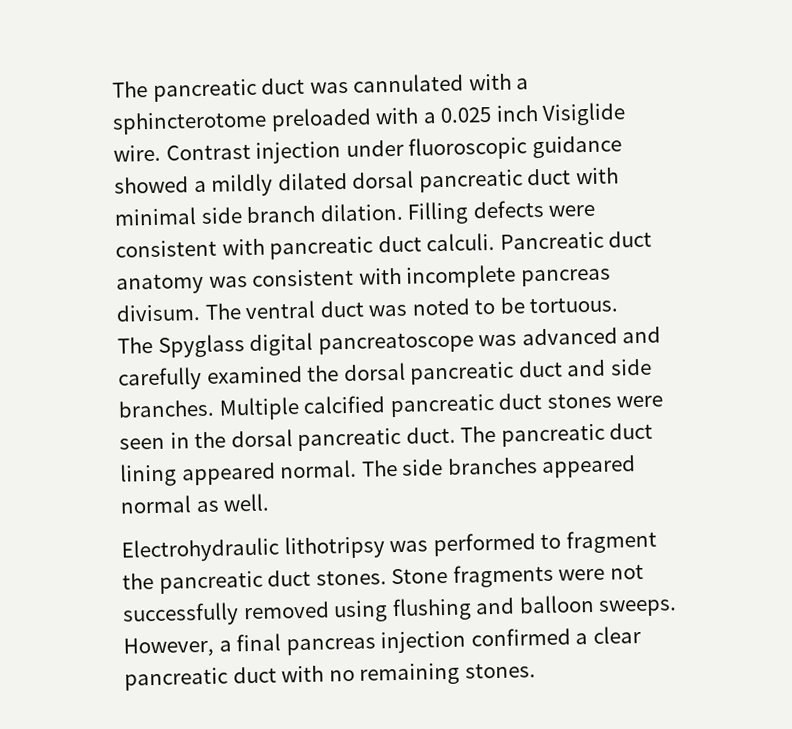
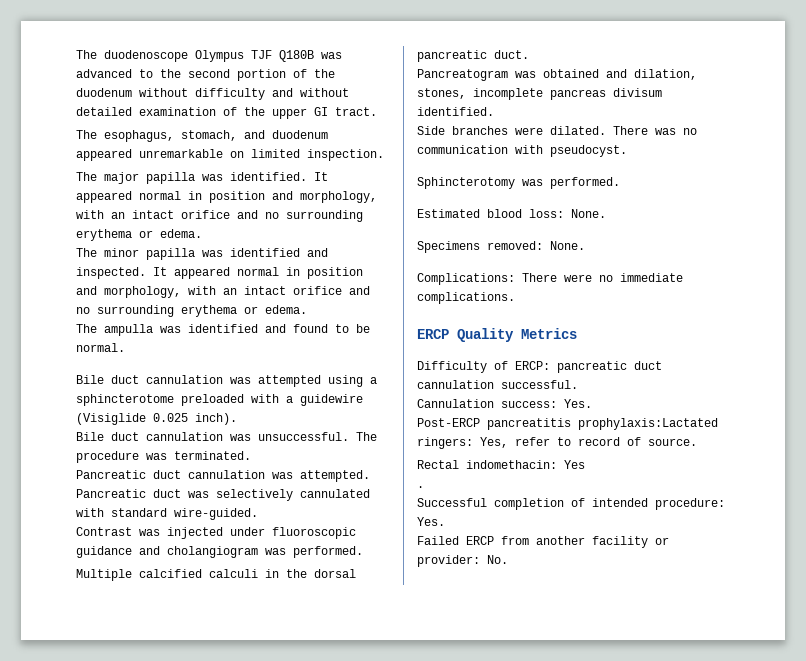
- The pancreatic duct was cannulated with a sphincterotome preloaded with a 0.025 inch Visiglide wire. Contrast injection under fluoroscopic guidance showed a mildly dilated dorsal pancreatic duct with minimal side branch dilation. Filling defects were consistent with pancreatic duct calculi. Pancreatic duct anatomy was consistent with incomplete pancreas divisum. The ventral duct was noted to be tortuous.
- The Spyglass digital pancreatoscope was advanced and carefully examined the dorsal pancreatic duct and side branches. Multiple calcified pancreatic duct stones were seen in the dorsal pancreatic duct. The pancreatic duct lining appeared normal. The side branches appeared normal as well.
- Electrohydraulic lithotripsy was performed to fragment the pancreatic duct stones. Stone fragments were not successfully removed using flushing and balloon sweeps. However, a final pancreas injection confirmed a clear pancreatic duct with no remaining stones.
+ The duodenoscope Olympus TJF Q180B was advanced to the second portion of the duodenum without difficulty and without detailed examination of the upper GI tract.
+ The esophagus, stomach, and duodenum appeared unremarkable on limited inspection.
+ The major papilla was identified. It appeared normal in position and morphology, with an intact orifice and no surrounding erythema or edema.
+ The minor papilla was identified and inspected. It appeared normal in position and morphology, with an intact orifice and no surrounding erythema or edema.
+ The ampulla was identified and found to be normal.
+ Bile duct cannulation was attempted using a sphincterotome preloaded with a guidewire (Visiglide 0.025 inch).
+ Bile duct cannulation was unsuccessful. The procedure was terminated.
+ Pancreatic duct cannulation was attempted. Pancreatic duct was selectively cannulated with standard wire-guided.
+ Contrast was injected under fluoroscopic guidance and cholangiogram was performed.
+ Multiple calcified calculi in the dorsal pancreatic duct.
+ Pancreatogram was obtained and dilation, stones, incomplete pancreas divisum identified.
+ Side branches were dilated. There was no communication with pseudocyst.
+ Sphincterotomy was performed.
+ Estimated blood loss: None.
+ Specimens removed: None.
+ Complications: There were no immediate complications.
+ ERCP Quality Metrics
+ Difficulty of ERCP: pancreatic duct cannulation successful.
+ Cannulation success: Yes.
+ Post-ERCP pancreatitis prophylaxis:Lactated ringers: Yes, refer to record of source.
+ Rectal indomethacin: Yes
+ .
+ Successful completion of intended procedure: Yes.
+ Failed ERCP from another facility or provider: No.

